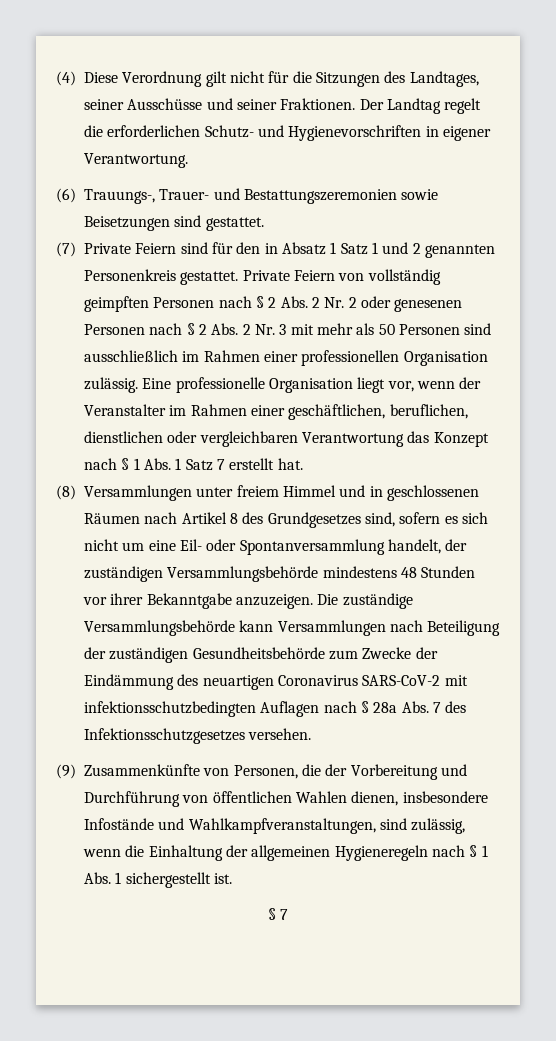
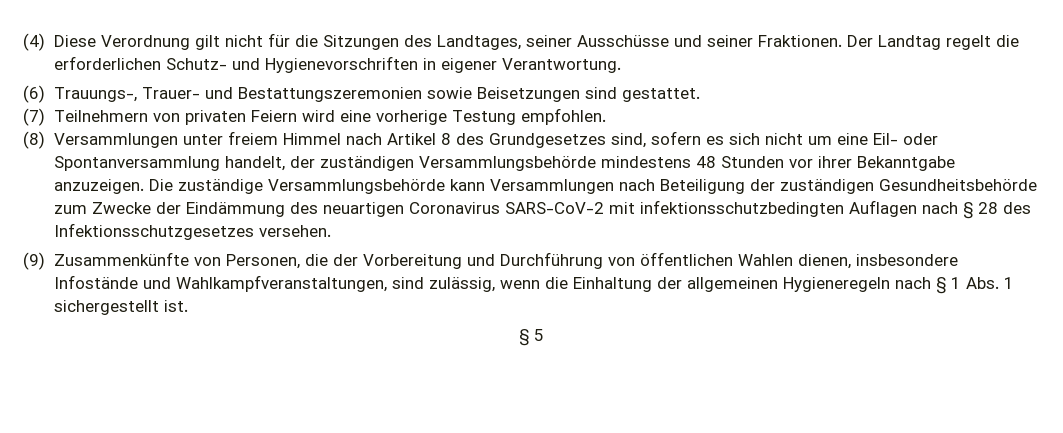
- (7) Private Feiern sind für den in Absatz 1 Satz 1 und 2 genannten Personenkreis gestattet. Private Feiern von vollständig geimpften Personen nach § 2 Abs. 2 Nr. 2 oder genesenen Personen nach § 2 Abs. 2 Nr. 3 mit mehr als 50 Personen sind ausschließlich im Rahmen einer professionellen Organisation zulässig. Eine professionelle Organisation liegt vor, wenn der Veranstalter im Rahmen einer geschäftlichen, beruflichen, dienstlichen oder vergleichbaren Verantwortung das Konzept nach § 1 Abs. 1 Satz 7 erstellt hat.
+ (7) Teilnehmern von privaten Feiern wird eine vorherige Testung empfohlen.
- (8) Versammlungen unter freiem Himmel und in geschlossenen Räumen nach Artikel 8 des Grundgesetzes sind, sofern es sich nicht um eine Eil- oder Spontanversammlung handelt, der zuständigen Versammlungsbehörde mindestens 48 Stunden vor ihrer Bekanntgabe anzuzeigen.
+ (8) Versammlungen unter freiem Himmel nach Artikel 8 des Grundgesetzes sind, sofern es sich nicht um eine Eil- oder Spontanversammlung handelt, der zuständigen Versammlungsbehörde mindestens 48 Stunden vor ihrer Bekanntgabe anzuzeigen.
- Die zuständige Versammlungsbehörde kann Versammlungen nach Beteiligung der zuständigen Gesundheitsbehörde zum Zwecke der Eindämmung des neuartigen Coronavirus SARS-CoV-2 mit infektionsschutzbedingten Auflagen nach § 28a Abs. 7 des Infektionsschutzgesetzes versehen.
+ Die zuständige Versammlungsbehörde kann Versammlungen nach Beteiligung der zuständigen Gesundheitsbehörde zum Zwecke der Eindämmung des neuartigen Coronavirus SARS-CoV-2 mit infektionsschutzbedingten Auflagen nach § 28 des Infektionsschutzgesetzes versehen.
- § 7
+ § 5

